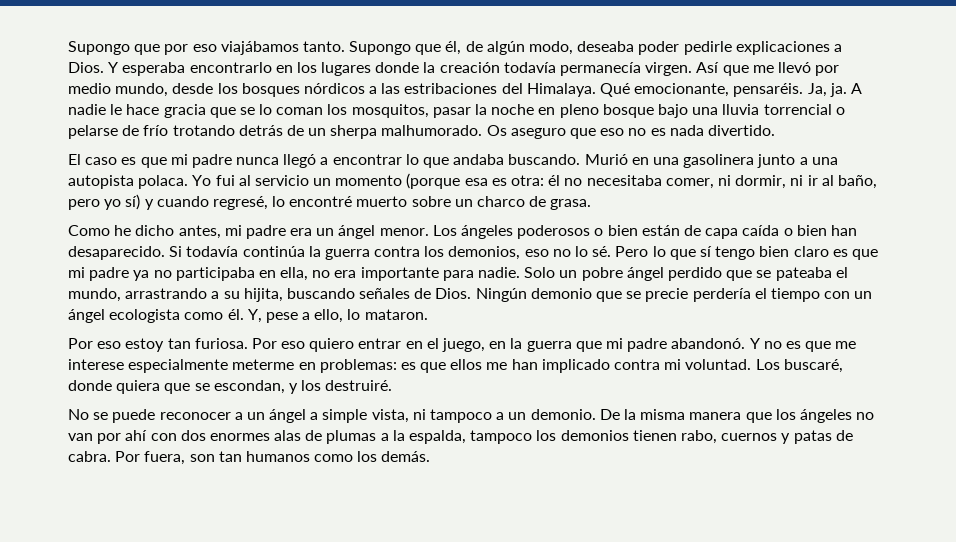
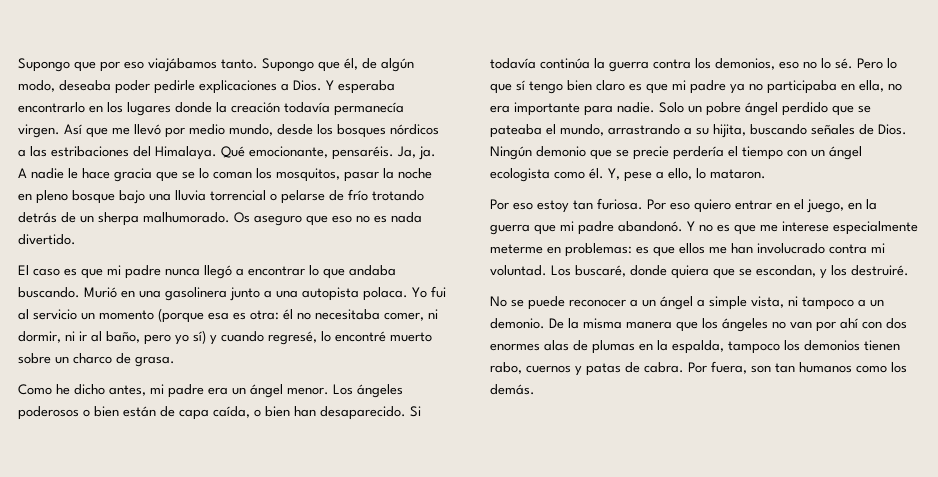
- Los ángeles poderosos o bien están de capa caída o bien han desaparecido.
+ Los ángeles poderosos o bien están de capa caída, o bien han desaparecido.
- Y no es que me interese especialmente meterme en problemas: es que ellos me han implicado contra mi voluntad.
+ Y no es que me interese especialmente meterme en problemas: es que ellos me han involucrado contra mi voluntad.
- De la misma manera que los ángeles no van por ahí con dos enormes alas de plumas a la espalda, tampoco los demonios tienen rabo, cuernos y patas de cabra.
+ De la misma manera que los ángeles no van por ahí con dos enormes alas de plumas en la espalda, tampoco los demonios tienen rabo, cuernos y patas de cabra.

